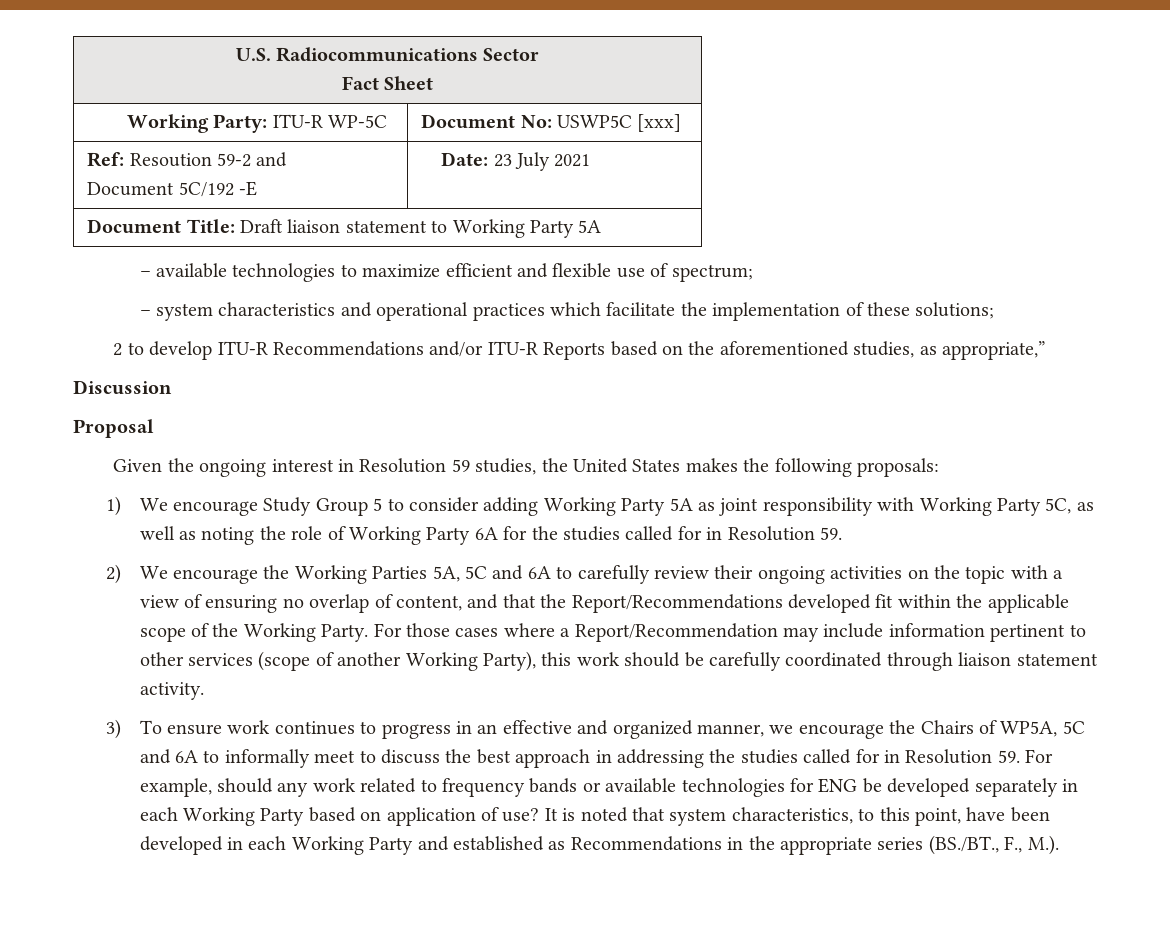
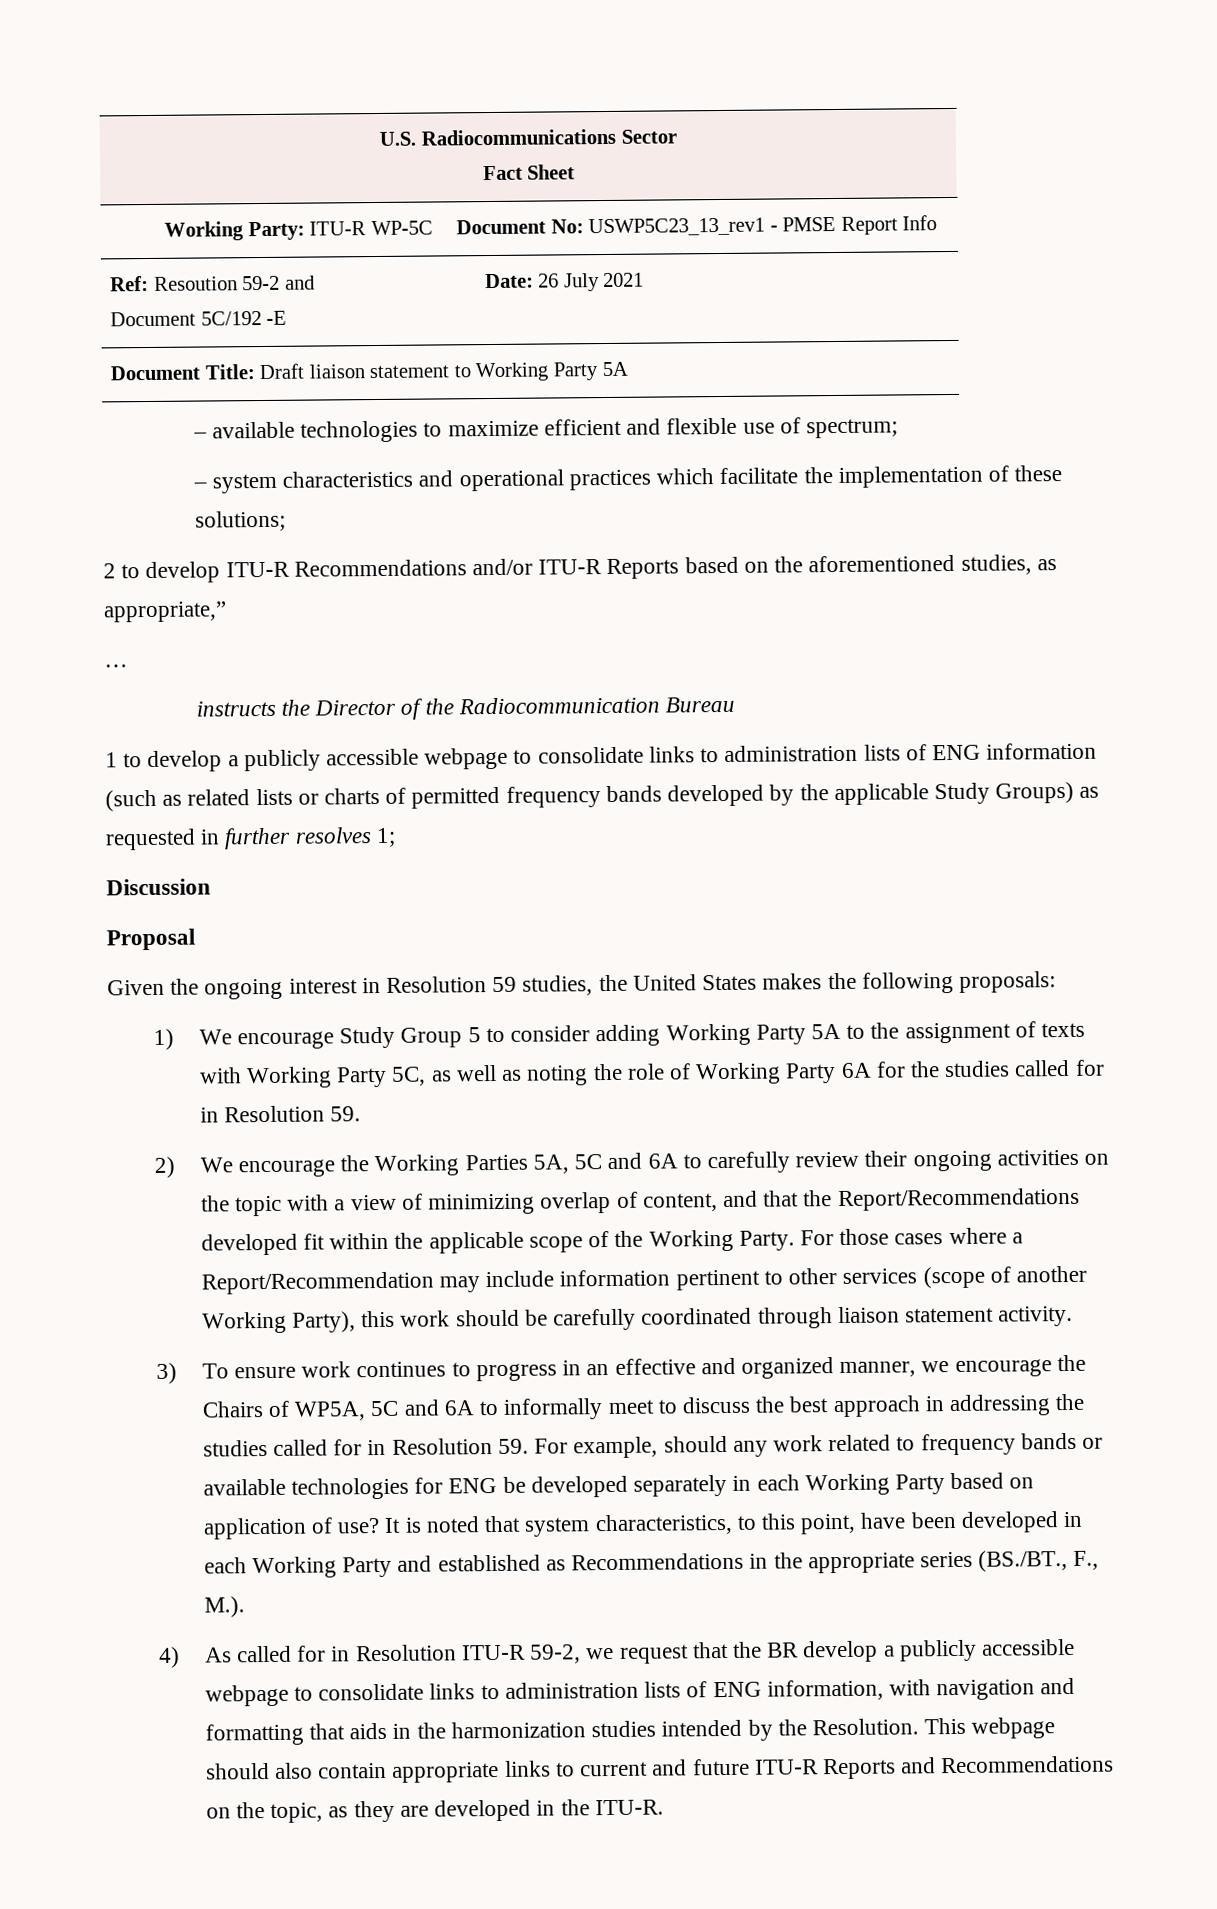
- Working Party: ITU-R WP-5C | Document No: USWP5C [xxx]
+ Working Party: ITU-R WP-5C | Document No: USWP5C23_13_rev1 - PMSE Report Info
  Ref: Resoution 59-2 and
- Document 5C/192 -E | Date: 23 July 2021
+ Document 5C/192 -E | Date: 26 July 2021
+ …
+ instructs the Director of the Radiocommunication Bureau
+ 1 to develop a publicly accessible webpage to consolidate links to administration lists of ENG information (such as related lists or charts of permitted frequency bands developed by the applicable Study Groups) as requested in further resolves 1;
- 1) We encourage Study Group 5 to consider adding Working Party 5A as joint responsibility with Working Party 5C, as well as noting the role of Working Party 6A for the studies called for in Resolution 59.
+ 1) We encourage Study Group 5 to consider adding Working Party 5A to the assignment of texts with Working Party 5C, as well as noting the role of Working Party 6A for the studies called for in Resolution 59.
- 2) We encourage the Working Parties 5A, 5C and 6A to carefully review their ongoing activities on the topic with a view of ensuring no overlap of content, and that the Report/Recommendations developed fit within the applicable scope of the Working Party.
+ 2) We encourage the Working Parties 5A, 5C and 6A to carefully review their ongoing activities on the topic with a view of minimizing overlap of content, and that the Report/Recommendations developed fit within the applicable scope of the Working Party.
+ 4) As called for in Resolution ITU-R 59-2, we request that the BR develop a publicly accessible webpage to consolidate links to administration lists of ENG information, with navigation and formatting that aids in the harmonization studies intended by the Resolution. This webpage should also contain appropriate links to current and future ITU-R Reports and Recommendations on the topic, as they are developed in the ITU-R.

